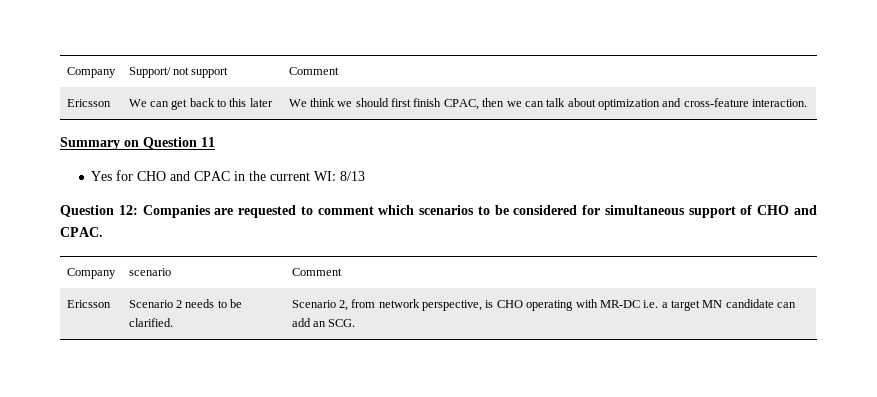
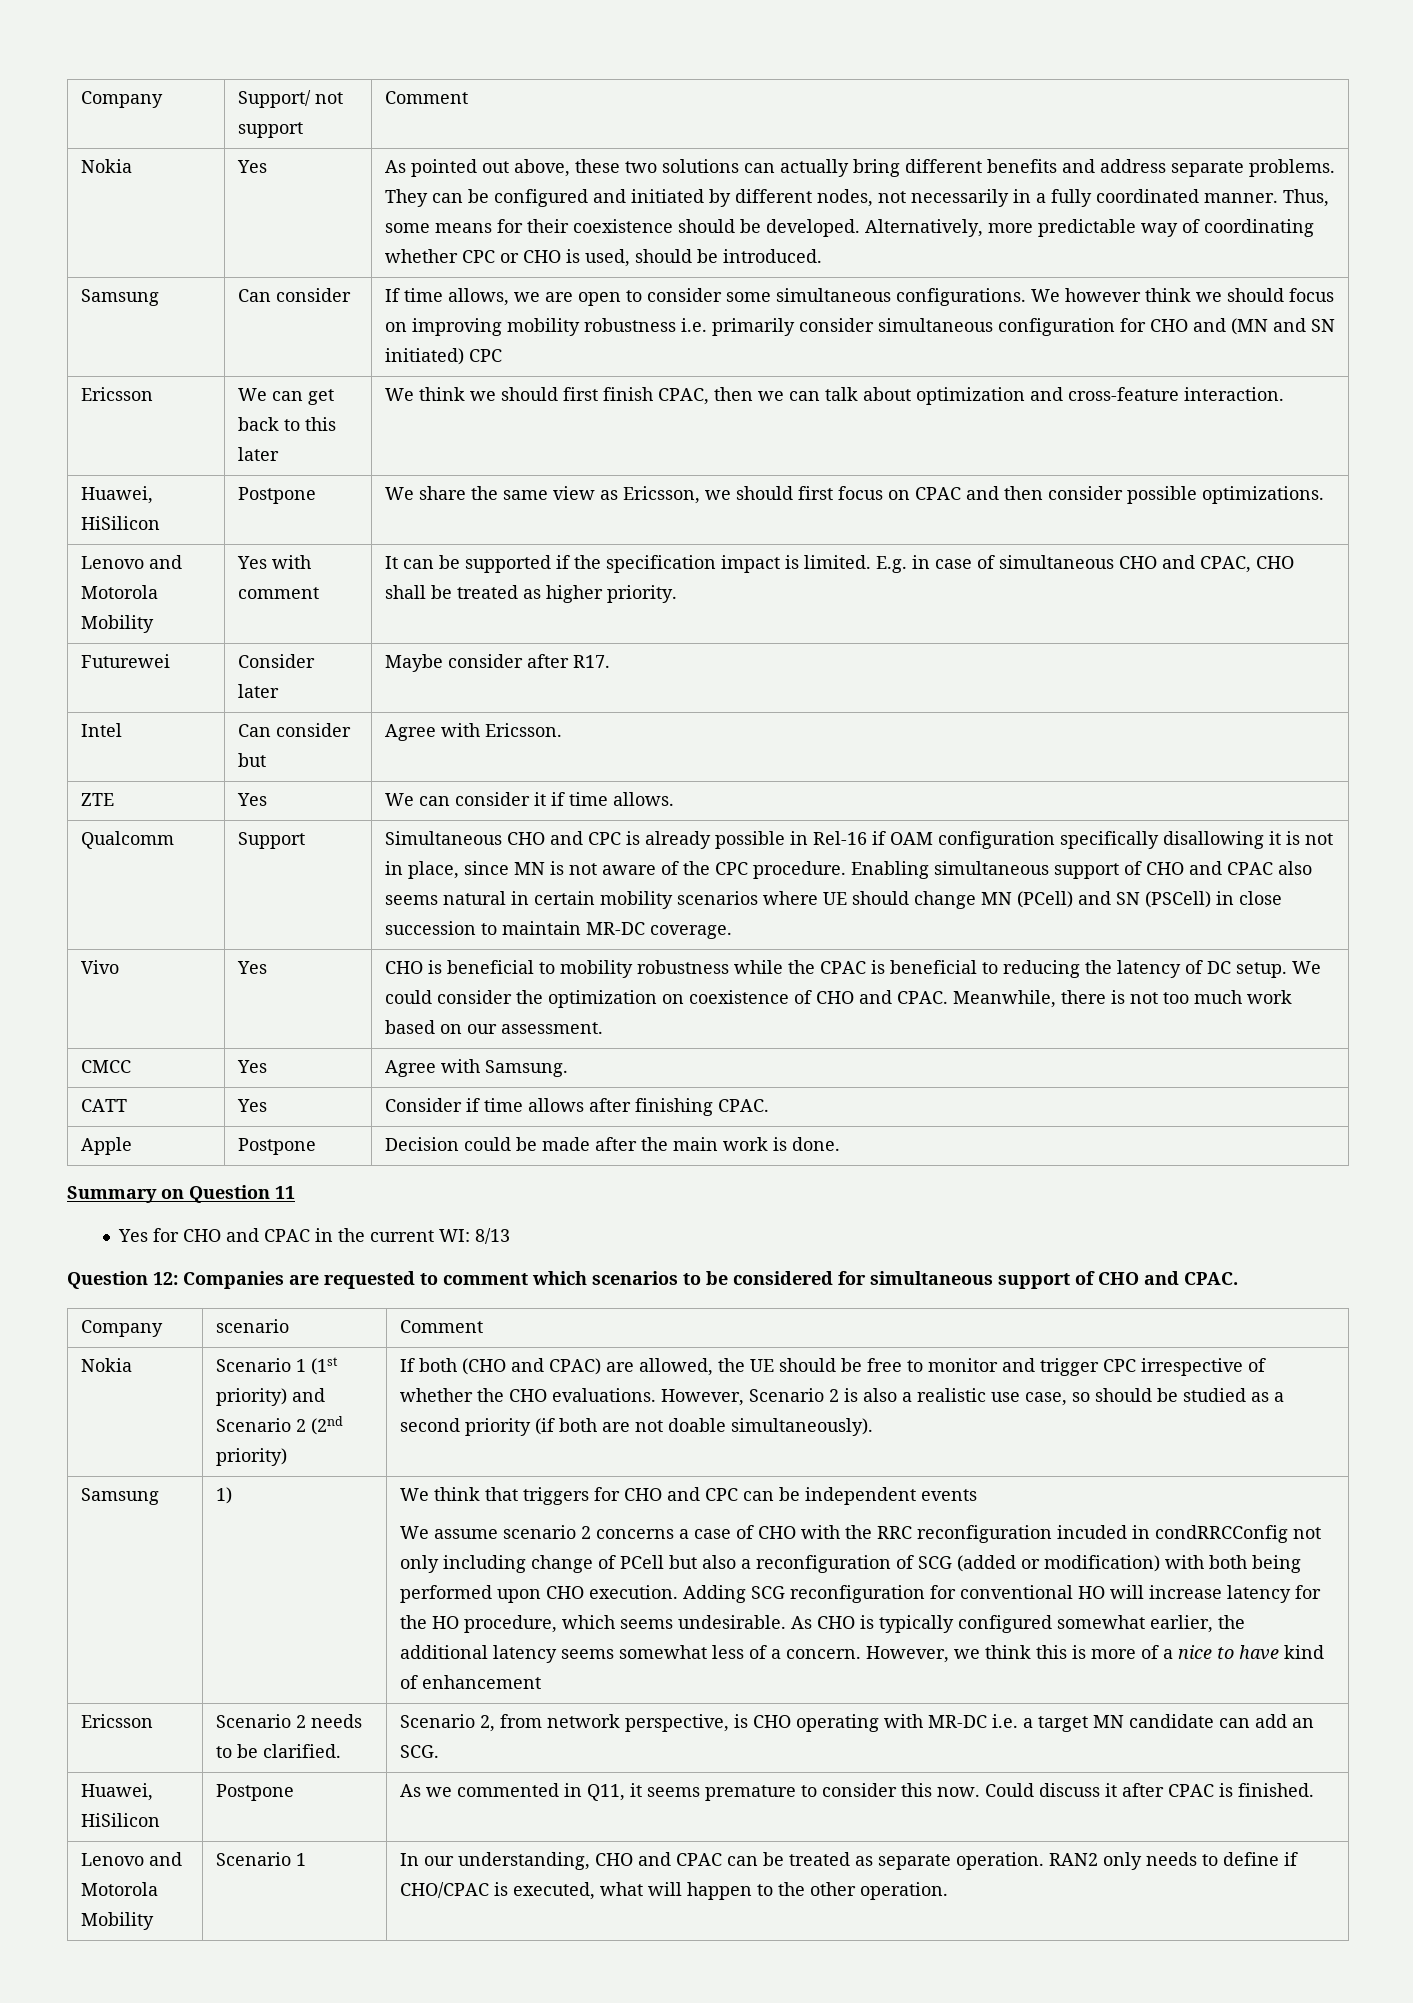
+ Nokia | Yes | As pointed out above, these two solutions can actually bring different benefits and address separate problems. They can be configured and initiated by different nodes, not necessarily in a fully coordinated manner. Thus, some means for their coexistence should be developed. Alternatively, more predictable way of coordinating whether CPC or CHO is used, should be introduced.
+ Samsung | Can consider | If time allows, we are open to consider some simultaneous configurations. We however think we should focus on improving mobility robustness i.e. primarily consider simultaneous configuration for CHO and (MN and SN initiated) CPC
+ Huawei, HiSilicon | Postpone | We share the same view as Ericsson, we should first focus on CPAC and then consider possible optimizations.
+ Lenovo and Motorola Mobility | Yes with comment | It can be supported if the specification impact is limited. E.g. in case of simultaneous CHO and CPAC, CHO shall be treated as higher priority.
+ Futurewei | Consider later | Maybe consider after R17.
+ Intel | Can consider but | Agree with Ericsson.
+ ZTE | Yes | We can consider it if time allows.
+ Qualcomm | Support | Simultaneous CHO and CPC is already possible in Rel-16 if OAM configuration specifically disallowing it is not in place, since MN is not aware of the CPC procedure. Enabling simultaneous support of CHO and CPAC also seems natural in certain mobility scenarios where UE should change MN (PCell) and SN (PSCell) in close succession to maintain MR-DC coverage.
+ Vivo | Yes | CHO is beneficial to mobility robustness while the CPAC is beneficial to reducing the latency of DC setup. We could consider the optimization on coexistence of CHO and CPAC. Meanwhile, there is not too much work based on our assessment.
+ CMCC | Yes | Agree with Samsung.
+ CATT | Yes | Consider if time allows after finishing CPAC.
+ Apple | Postpone | Decision could be made after the main work is done.
+ Nokia | Scenario 1 (1st priority) and Scenario 2 (2nd priority) | If both (CHO and CPAC) are allowed, the UE should be free to monitor and trigger CPC irrespective of whether the CHO evaluations. However, Scenario 2 is also a realistic use case, so should be studied as a second priority (if both are not doable simultaneously).
+ Samsung | 1) | We think that triggers for CHO and CPC can be independent events
+ We assume scenario 2 concerns a case of CHO with the RRC reconfiguration incuded in condRRCConfig not only including change of PCell but also a reconfiguration of SCG (added or modification) with both being performed upon CHO execution. Adding SCG reconfiguration for conventional HO will increase latency for the HO procedure, which seems undesirable. As CHO is typically configured somewhat earlier, the additional latency seems somewhat less of a concern. However, we think this is more of a nice to have kind of enhancement
+ Huawei, HiSilicon | Postpone | As we commented in Q11, it seems premature to consider this now. Could discuss it after CPAC is finished.
+ Lenovo and Motorola Mobility | Scenario 1 | In our understanding, CHO and CPAC can be treated as separate operation. RAN2 only needs to define if CHO/CPAC is executed, what will happen to the other operation.

